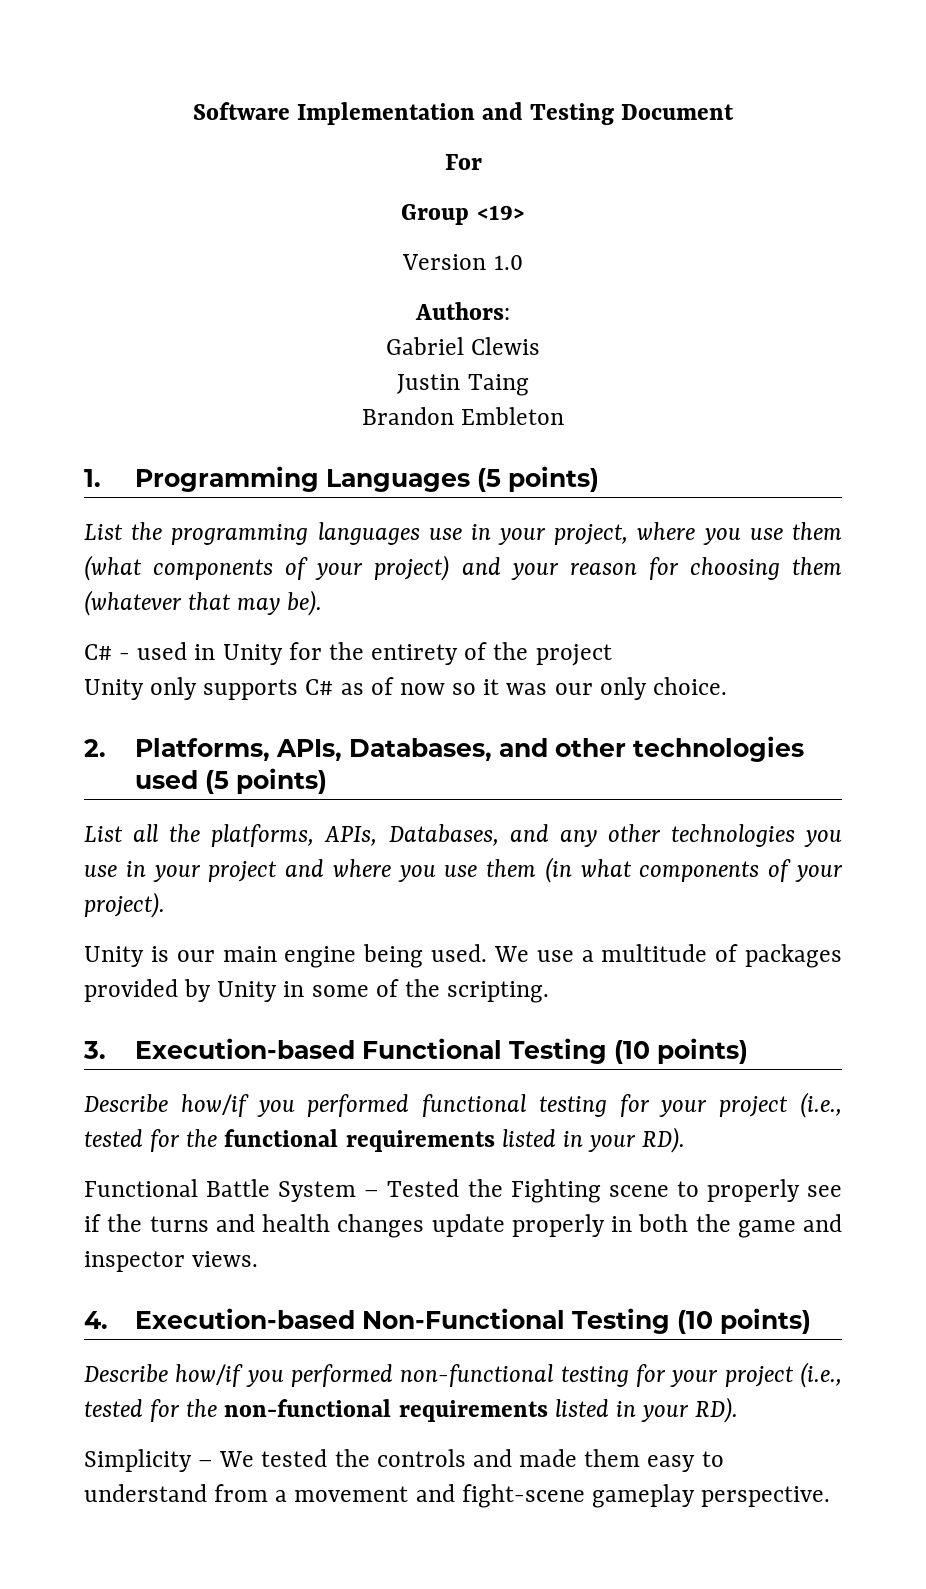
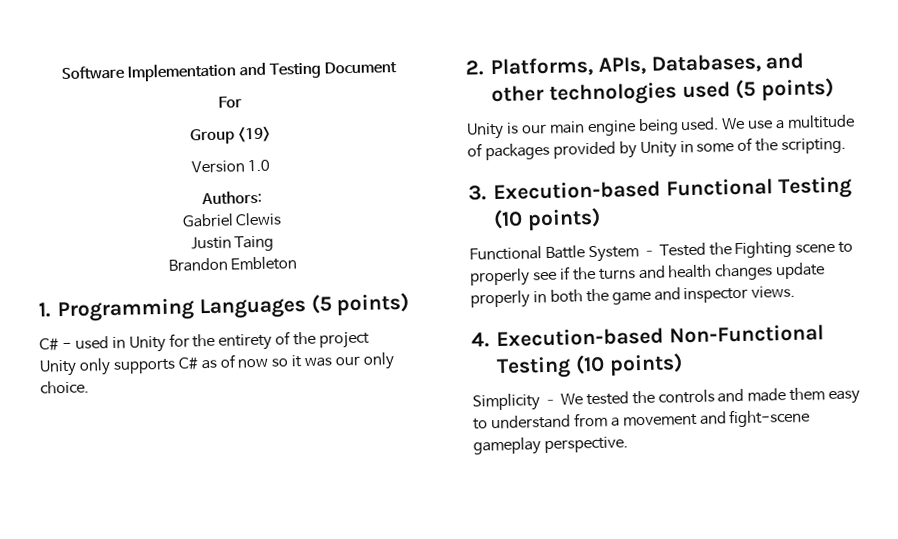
- List the programming languages use in your project, where you use them (what components of your project) and your reason for choosing them (whatever that may be).
- List all the platforms, APIs, Databases, and any other technologies you use in your project and where you use them (in what components of your project).
- Describe how/if you performed functional testing for your project (i.e., tested for the functional requirements listed in your RD).
- Describe how/if you performed non-functional testing for your project (i.e., tested for the non-functional requirements listed in your RD).

